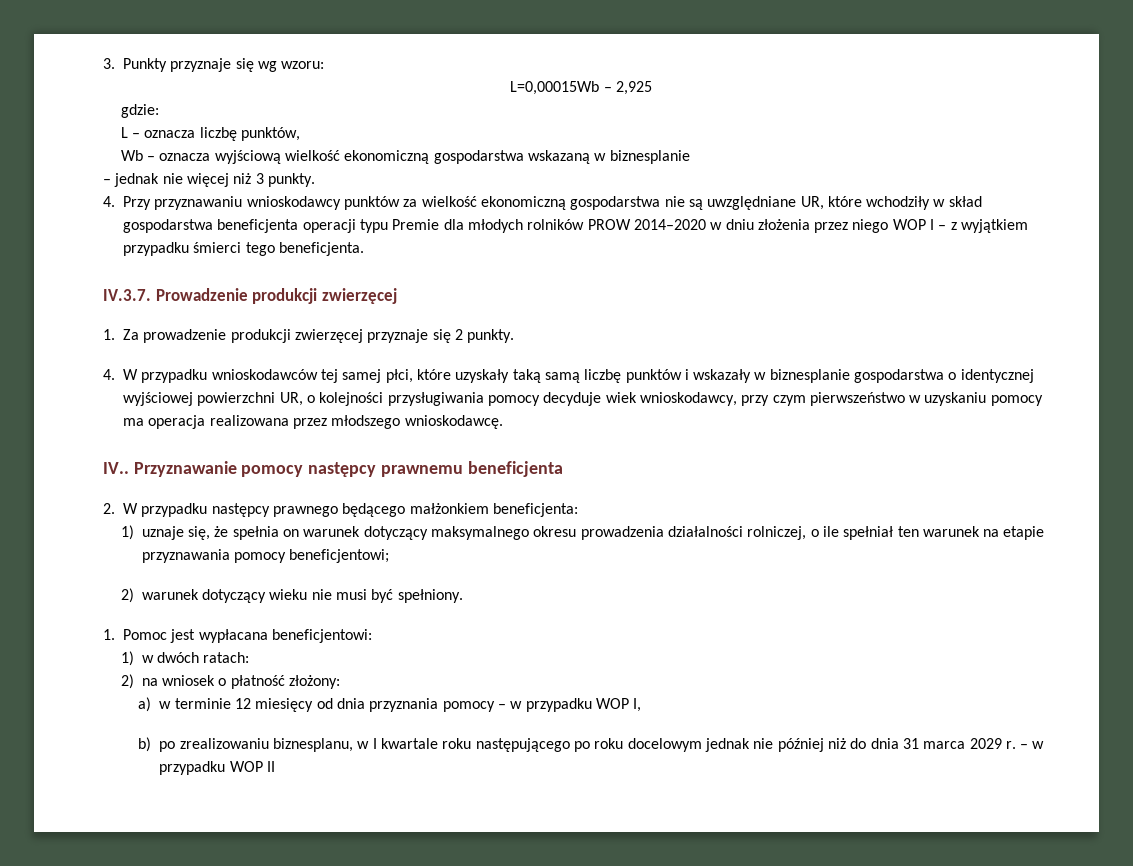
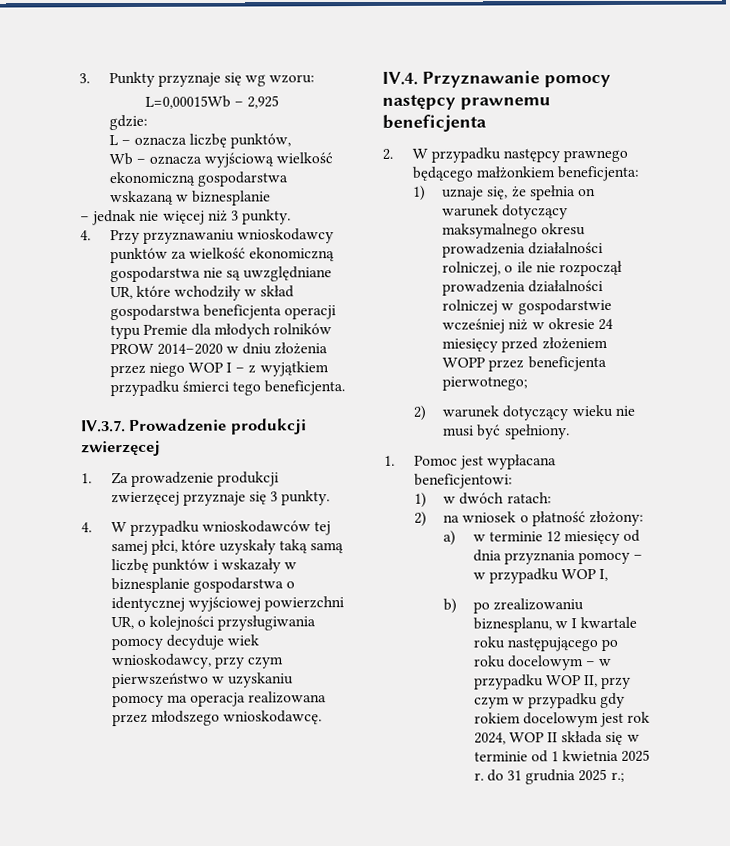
- 1. Za prowadzenie produkcji zwierzęcej przyznaje się 2 punkty.
+ 1. Za prowadzenie produkcji zwierzęcej przyznaje się 3 punkty.
- IV.. Przyznawanie pomocy następcy prawnemu beneficjenta
+ IV.4. Przyznawanie pomocy następcy prawnemu beneficjenta
- 1) uznaje się, że spełnia on warunek dotyczący maksymalnego okresu prowadzenia działalności rolniczej, o ile spełniał ten warunek na etapie przyznawania pomocy beneficjentowi;
+ 1) uznaje się, że spełnia on warunek dotyczący maksymalnego okresu prowadzenia działalności rolniczej, o ile nie rozpoczął prowadzenia działalności rolniczej w gospodarstwie wcześniej niż w okresie 24 miesięcy przed złożeniem WOPP przez beneficjenta pierwotnego;
- b) po zrealizowaniu biznesplanu, w I kwartale roku następującego po roku docelowym jednak nie później niż do dnia 31 marca 2029 r. – w przypadku WOP II
+ b) po zrealizowaniu biznesplanu, w I kwartale roku następującego po roku docelowym – w przypadku WOP II, przy czym w przypadku gdy rokiem docelowym jest rok 2024, WOP II składa się w terminie od 1 kwietnia 2025 r. do 31 grudnia 2025 r.;

